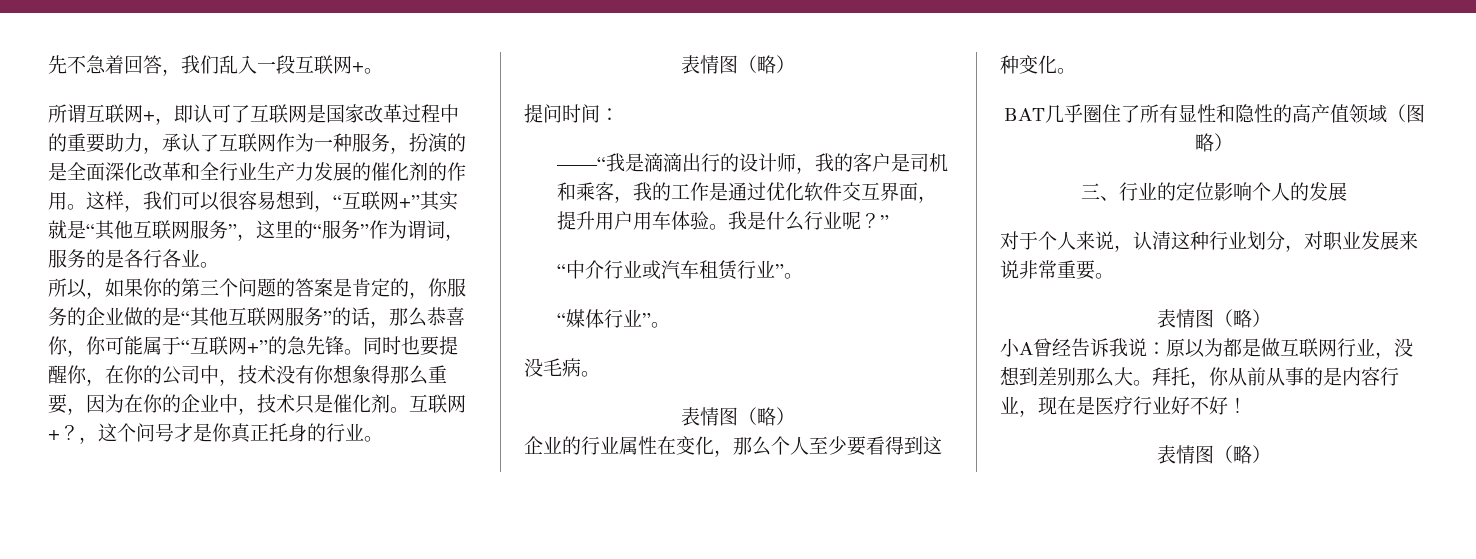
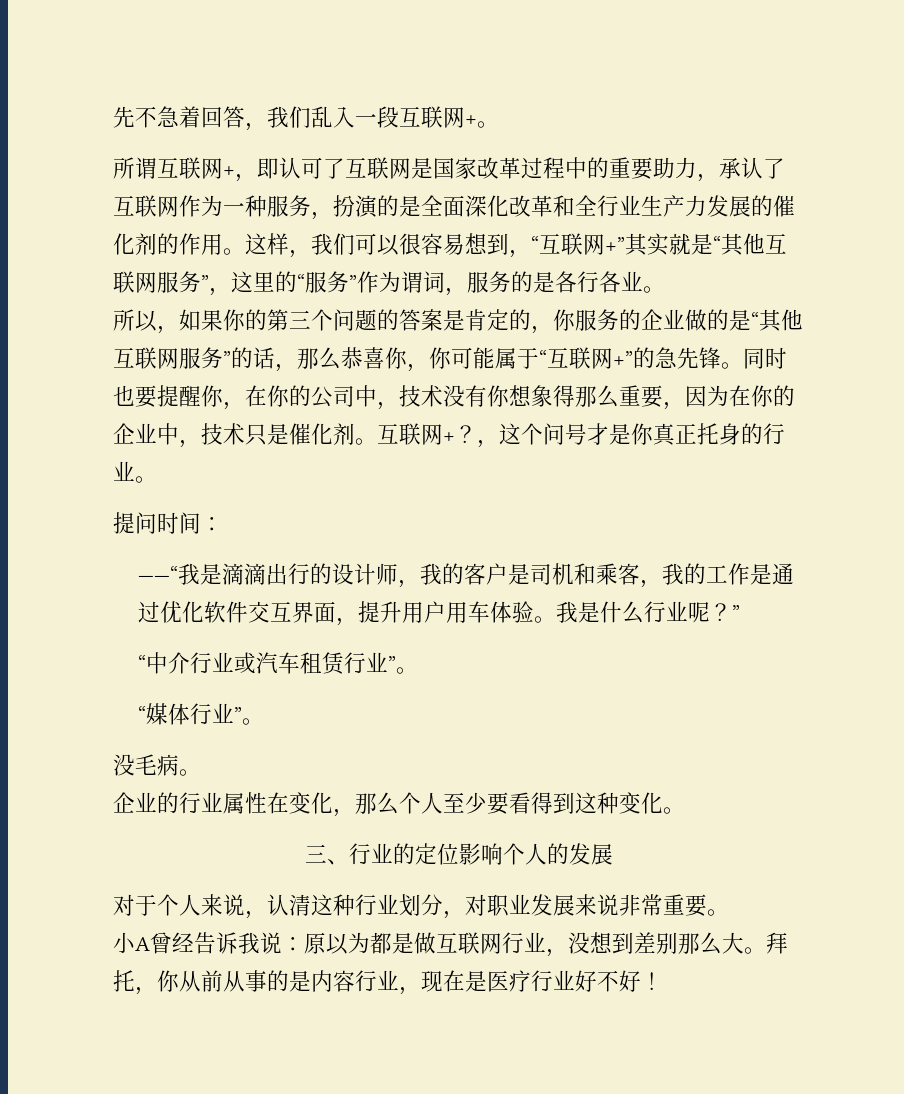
  ，这个问号才是你真正托身的行业。
- 表情图（略）
  没毛病。
- 表情图（略）
- BAT几乎圈住了所有显性和隐性的高产值领域（图略）
  对于个人来说，认清这种行业划分，对职业发展来说非常重要。
- 表情图（略）
  拜托，你从前从事的是内容行业，现在是医疗行业好不好！
- 表情图（略）

